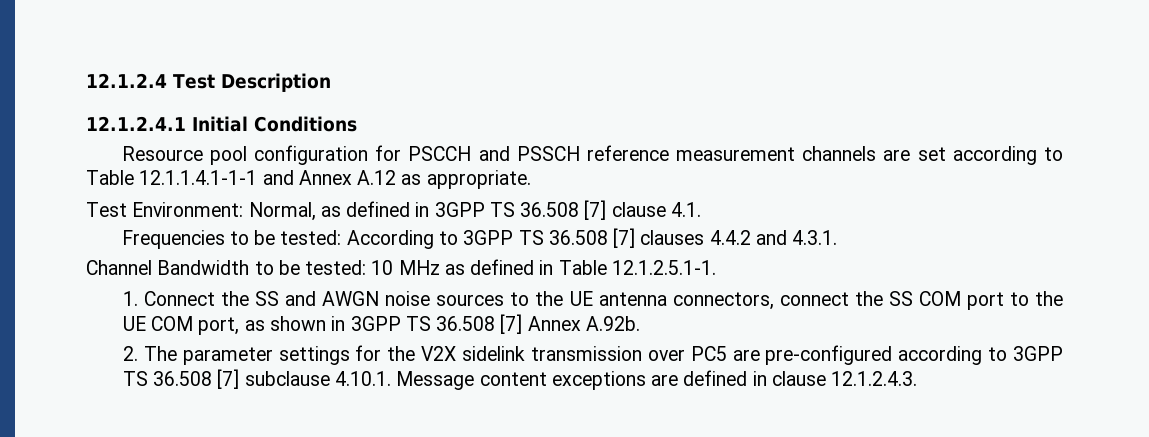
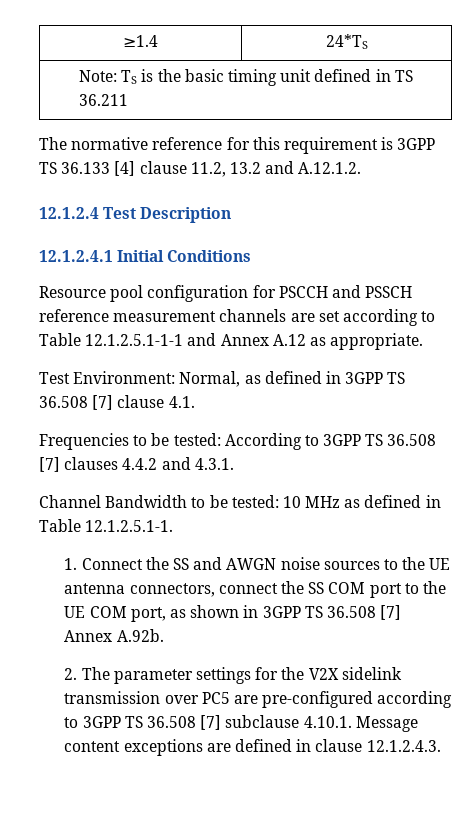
+ ≥1.4 | 24*TS
+ Note: TS is the basic timing unit defined in TS 36.211
+ The normative reference for this requirement is 3GPP TS 36.133 [4] clause 11.2, 13.2 and A.12.1.2.
- Resource pool configuration for PSCCH and PSSCH reference measurement channels are set according to Table 12.1.1.4.1-1-1 and Annex A.12 as appropriate.
+ Resource pool configuration for PSCCH and PSSCH reference measurement channels are set according to Table 12.1.2.5.1-1-1 and Annex A.12 as appropriate.

